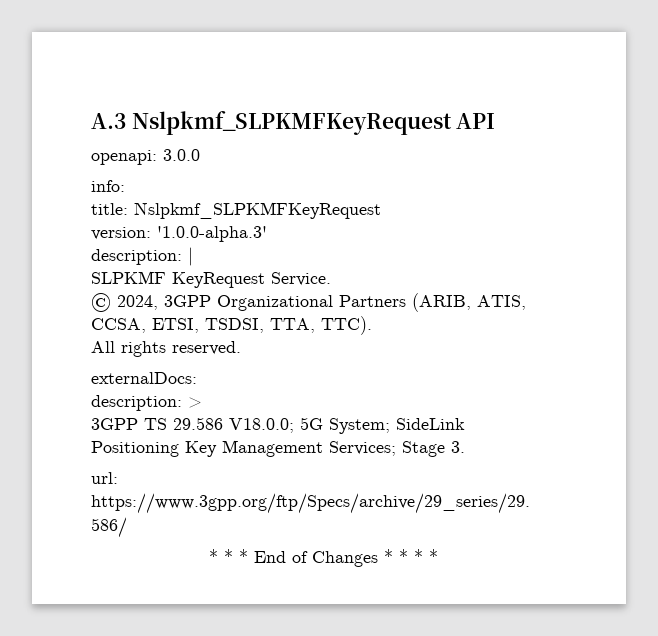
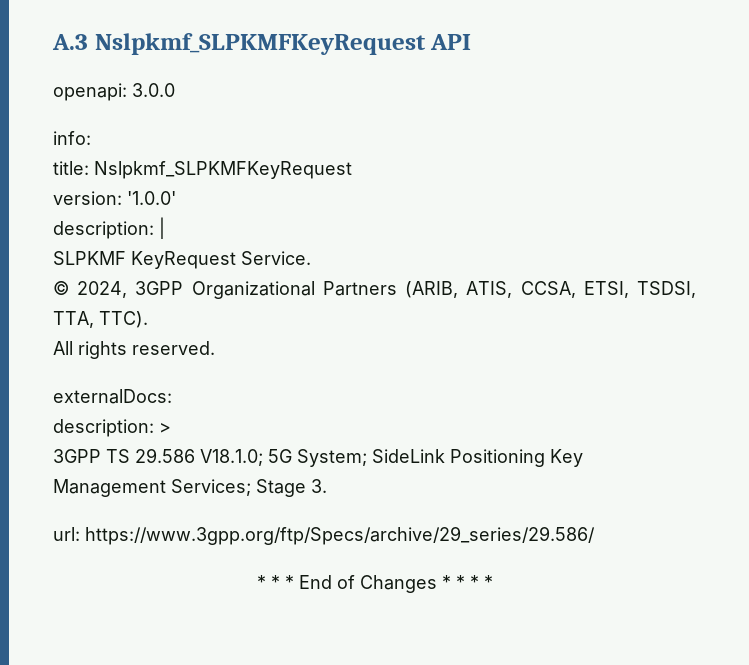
- version: '1.0.0-alpha.3'
+ version: '1.0.0'
- 3GPP TS 29.586 V18.0.0; 5G System; SideLink Positioning Key Management Services; Stage 3.
+ 3GPP TS 29.586 V18.1.0; 5G System; SideLink Positioning Key Management Services; Stage 3.

